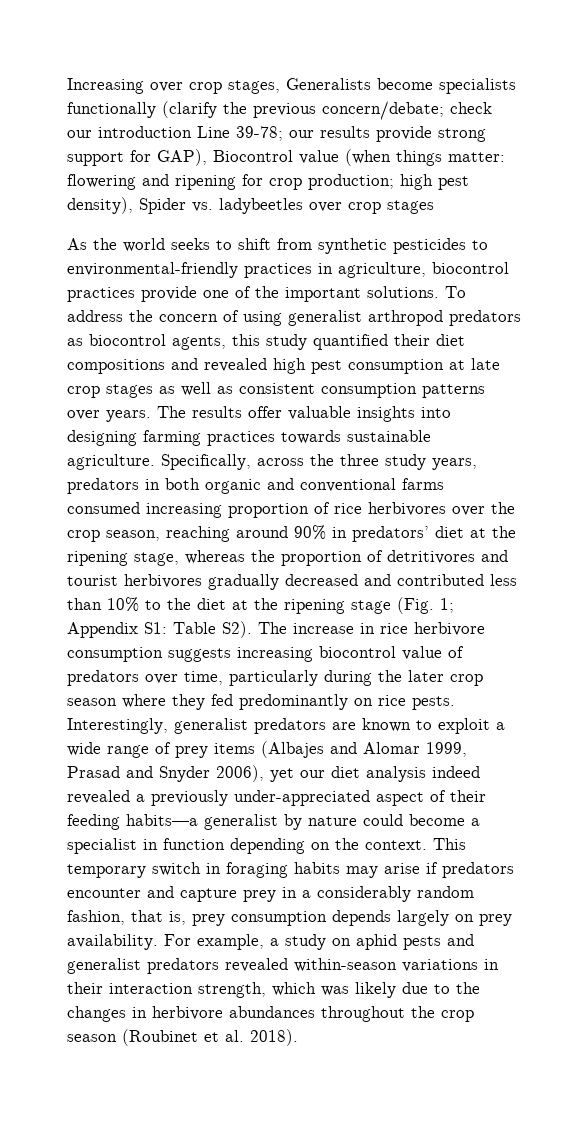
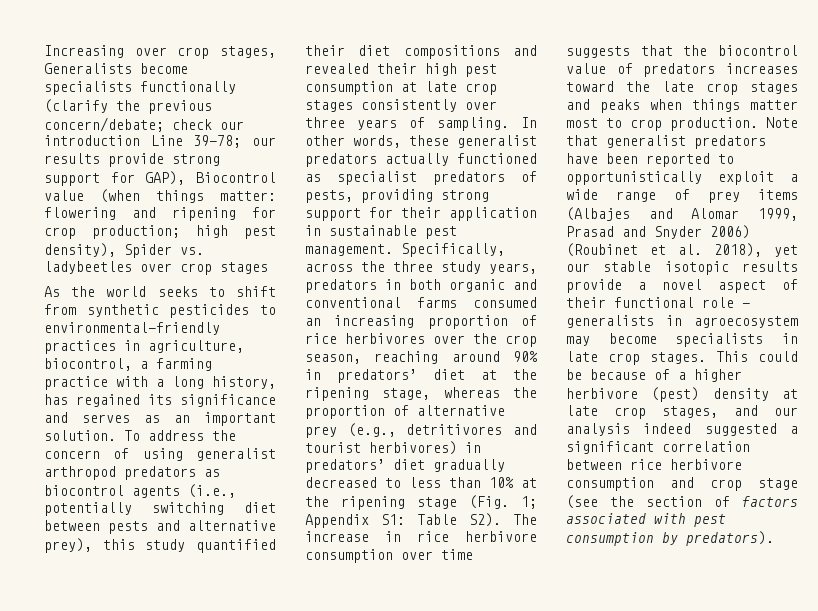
- As the world seeks to shift from synthetic pesticides to environmental-friendly practices in agriculture, biocontrol practices provide one of the important solutions.
+ As the world seeks to shift from synthetic pesticides to environmental-friendly practices in agriculture, biocontrol, a farming practice with a long history, has regained its significance and serves as an important solution.
- To address the concern of using generalist arthropod predators as biocontrol agents, this study quantified their diet compositions and revealed high pest consumption at late crop stages as well as consistent consumption patterns over years. The results offer valuable insights into designing farming practices towards sustainable agriculture.
+ To address the concern of using generalist arthropod predators as biocontrol agents (i.e., potentially switching diet between pests and alternative prey), this study quantified their diet compositions and revealed their high pest consumption at late crop stages consistently over three years of sampling. In other words, these generalist predators actually functioned as specialist predators of pests, providing strong support for their application in sustainable pest management.
- Specifically, across the three study years, predators in both organic and conventional farms consumed increasing proportion of rice herbivores over the crop season, reaching around 90% in predators’ diet at the ripening stage, whereas the proportion of detritivores and tourist herbivores gradually decreased and contributed less than 10% to the diet at the ripening stage (Fig. 1;
+ Specifically, across the three study years, predators in both organic and conventional farms consumed an increasing proportion of rice herbivores over the crop season, reaching around 90% in predators’ diet at the ripening stage, whereas the proportion of alternative prey (e.g., detritivores and tourist herbivores) in predators’ diet gradually decreased to less than 10% at the ripening stage (Fig. 1;
- Table S2). The increase in rice herbivore consumption suggests increasing biocontrol value of predators over time, particularly during the later crop season where they fed predominantly on rice pests. Interestingly, generalist predators are known to exploit a wide range of prey items (Albajes and Alomar 1999, Prasad and Snyder 2006), yet our diet analysis indeed revealed a previously under-appreciated aspect of their feeding habits—a generalist by nature could become a specialist in function depending on the context. This temporary switch in foraging habits may arise if predators encounter and capture prey in a considerably random fashion, that is, prey consumption depends largely on prey availability. For example, a study on aphid pests and generalist predators revealed within-season variations in their interaction strength, which was likely due to the changes in herbivore abundances throughout the crop season (Roubinet et al. 2018).
+ Table S2). The increase in rice herbivore consumption over time suggests that the biocontrol value of predators increases toward the late crop stages and peaks when things matter most to crop production. Note that generalist predators have been reported to opportunistically exploit a wide range of prey items (Albajes and Alomar 1999, Prasad and Snyder 2006) (Roubinet et al. 2018), yet our stable isotopic results provide a novel aspect of their functional role — generalists in agroecosystem may become specialists in late crop stages. This could be because of a higher herbivore (pest) density at late crop stages, and our analysis indeed suggested a significant correlation between rice herbivore consumption and crop stage (see the section of factors associated with pest consumption by predators).

